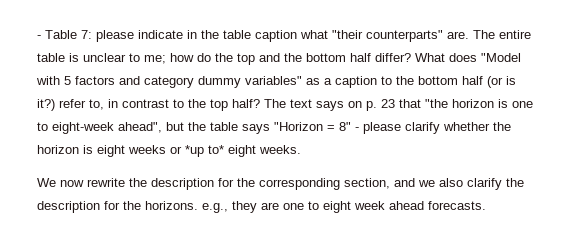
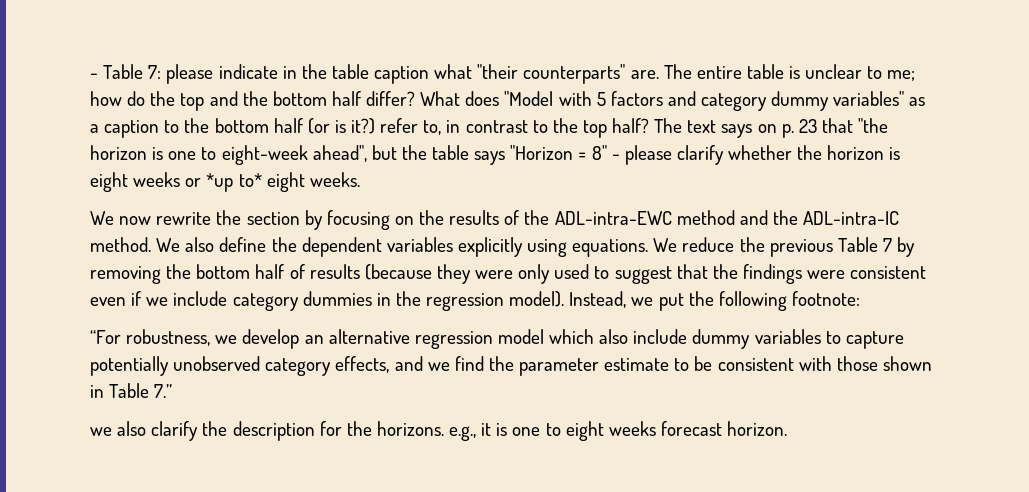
- We now rewrite the description for the corresponding section, and we also clarify the description for the horizons. e.g., they are one to eight week ahead forecasts.
+ We now rewrite the section by focusing on the results of the ADL-intra-EWC method and the ADL-intra-IC method. We also define the dependent variables explicitly using equations. We reduce the previous Table 7 by removing the bottom half of results (because they were only used to suggest that the findings were consistent even if we include category dummies in the regression model). Instead, we put the following footnote:
+ “For robustness, we develop an alternative regression model which also include dummy variables to capture potentially unobserved category effects, and we find the parameter estimate to be consistent with those shown in Table 7.”
+ we also clarify the description for the horizons. e.g., it is one to eight weeks forecast horizon.

